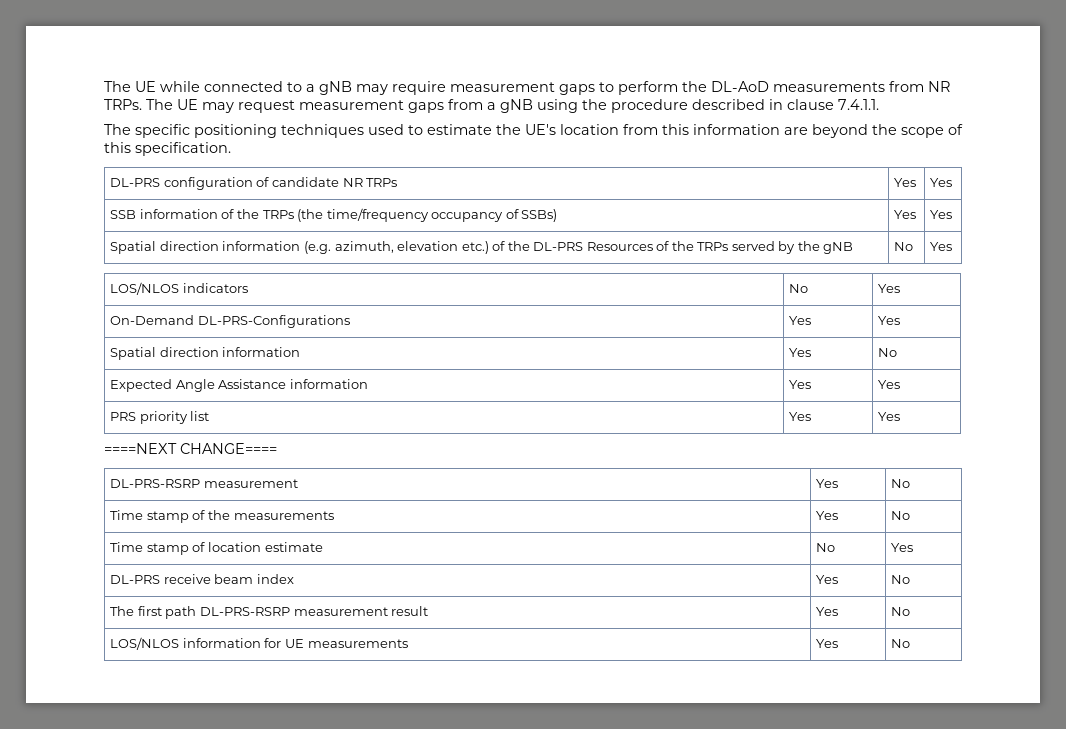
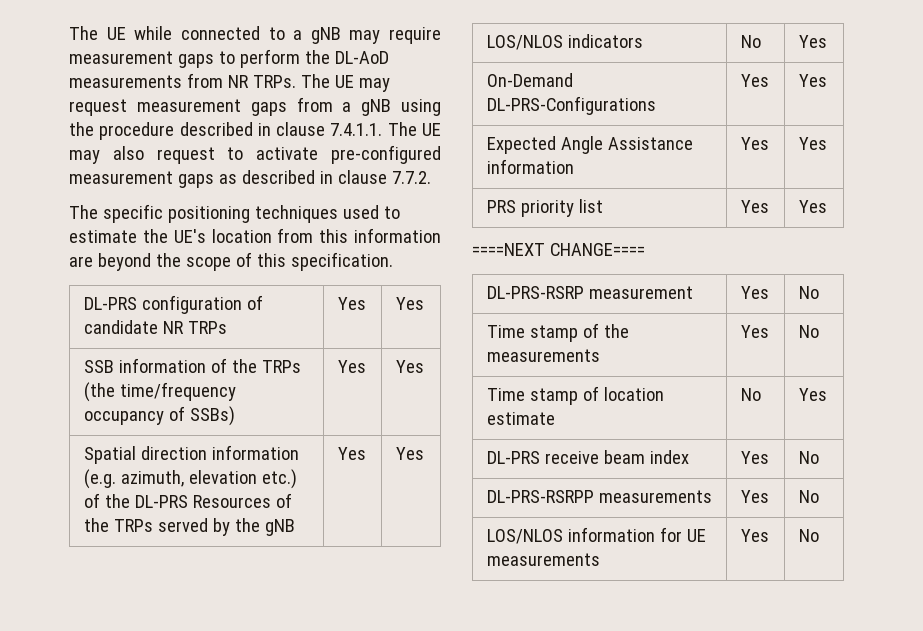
- The UE may request measurement gaps from a gNB using the procedure described in clause 7.4.1.1.
+ The UE may request measurement gaps from a gNB using the procedure described in clause 7.4.1.1. The UE may also request to activate pre-configured measurement gaps as described in clause 7.7.2.
- Spatial direction information (e.g. azimuth, elevation etc.) of the DL-PRS Resources of the TRPs served by the gNB | No | Yes
+ Spatial direction information (e.g. azimuth, elevation etc.) of the DL-PRS Resources of the TRPs served by the gNB | Yes | Yes
- Spatial direction information | Yes | No
- The first path DL-PRS-RSRP measurement result | Yes | No
+ DL-PRS-RSRPP measurements | Yes | No

